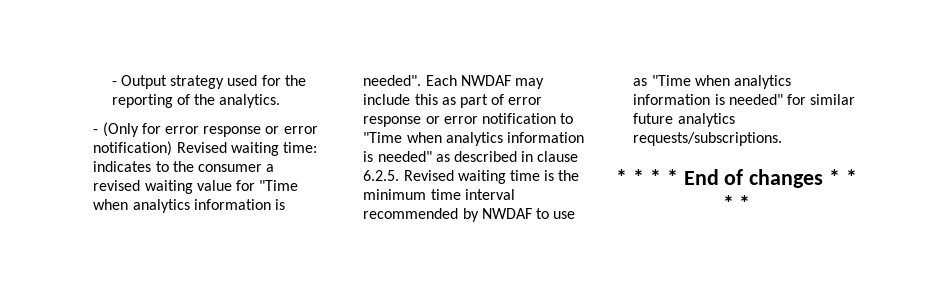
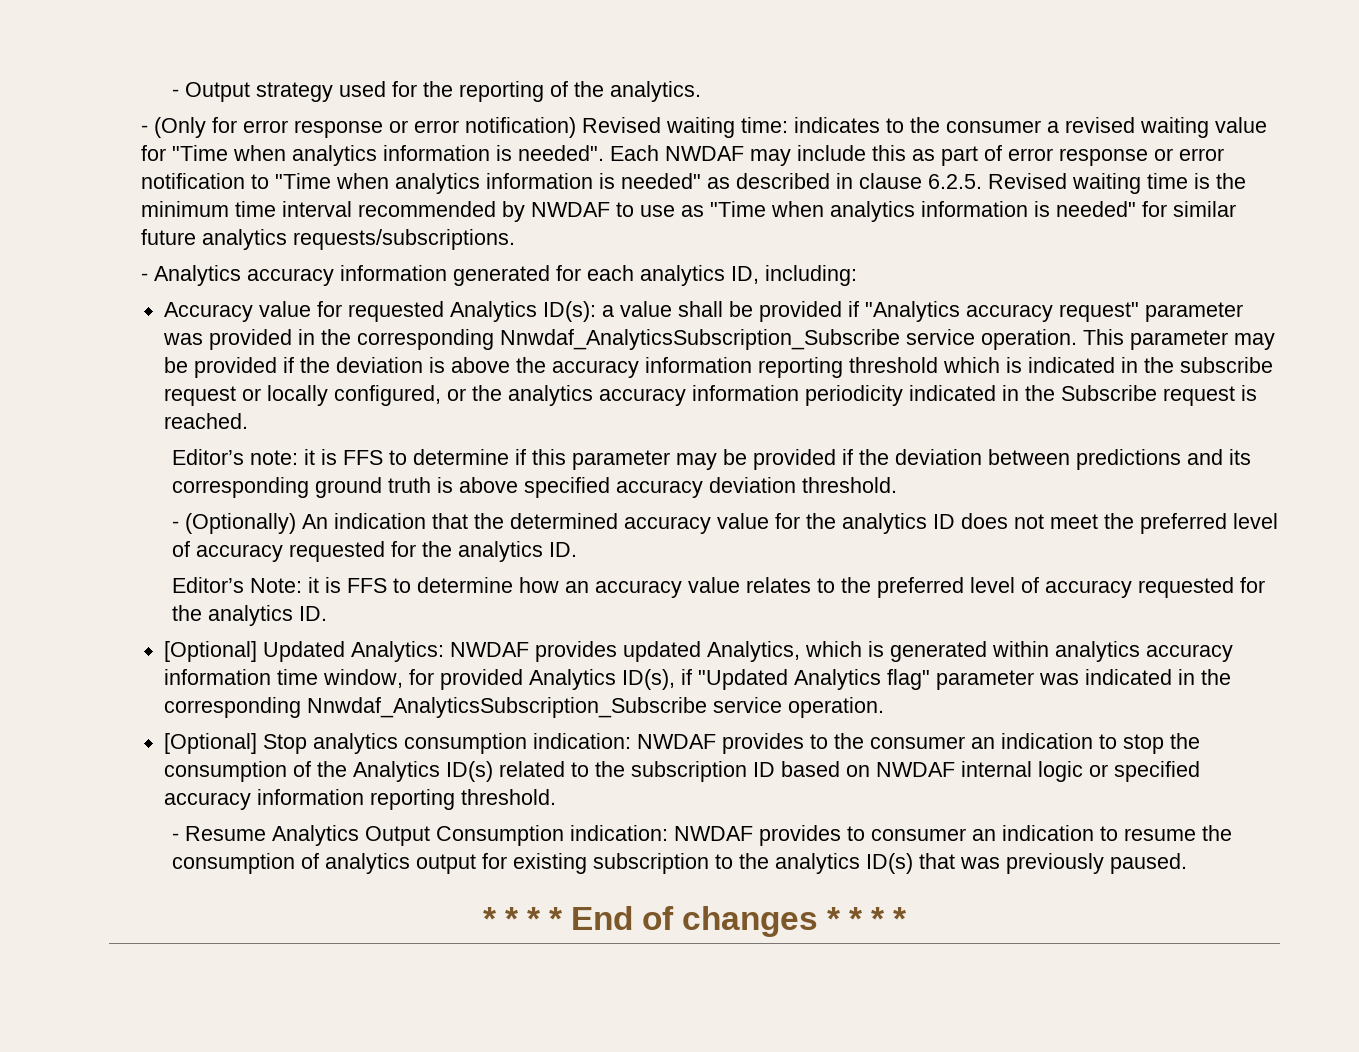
+ - Analytics accuracy information generated for each analytics ID, including:
+ Accuracy value for requested Analytics ID(s): a value shall be provided if "Analytics accuracy request" parameter was provided in the corresponding Nnwdaf_AnalyticsSubscription_Subscribe service operation. This parameter may be provided if the deviation is above the accuracy information reporting threshold which is indicated in the subscribe request or locally configured, or the analytics accuracy information periodicity indicated in the Subscribe request is reached.
+ Editor’s note: it is FFS to determine if this parameter may be provided if the deviation between predictions and its corresponding ground truth is above specified accuracy deviation threshold.
+ - (Optionally) An indication that the determined accuracy value for the analytics ID does not meet the preferred level of accuracy requested for the analytics ID.
+ Editor’s Note: it is FFS to determine how an accuracy value relates to the preferred level of accuracy requested for the analytics ID.
+ [Optional] Updated Analytics: NWDAF provides updated Analytics, which is generated within analytics accuracy information time window, for provided Analytics ID(s), if "Updated Analytics flag" parameter was indicated in the corresponding Nnwdaf_AnalyticsSubscription_Subscribe service operation.
+ [Optional] Stop analytics consumption indication: NWDAF provides to the consumer an indication to stop the consumption of the Analytics ID(s) related to the subscription ID based on NWDAF internal logic or specified accuracy information reporting threshold.
+ - Resume Analytics Output Consumption indication: NWDAF provides to consumer an indication to resume the consumption of analytics output for existing subscription to the analytics ID(s) that was previously paused.

